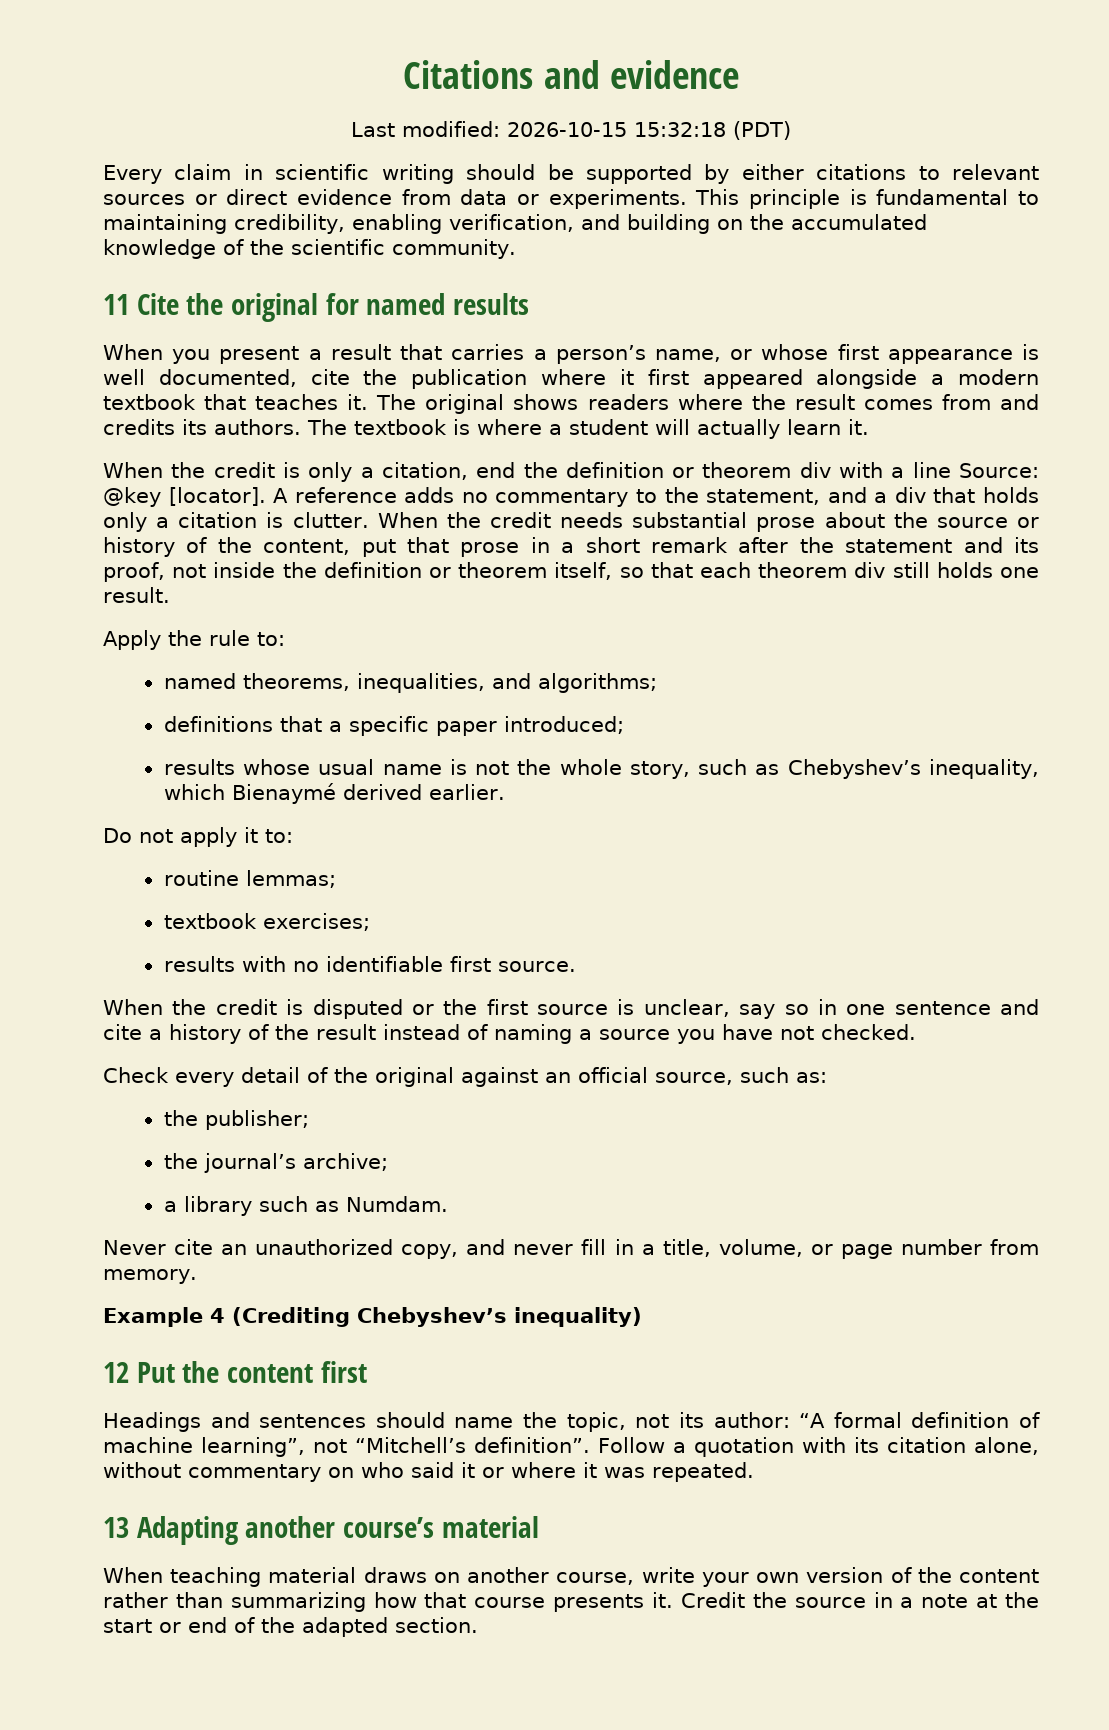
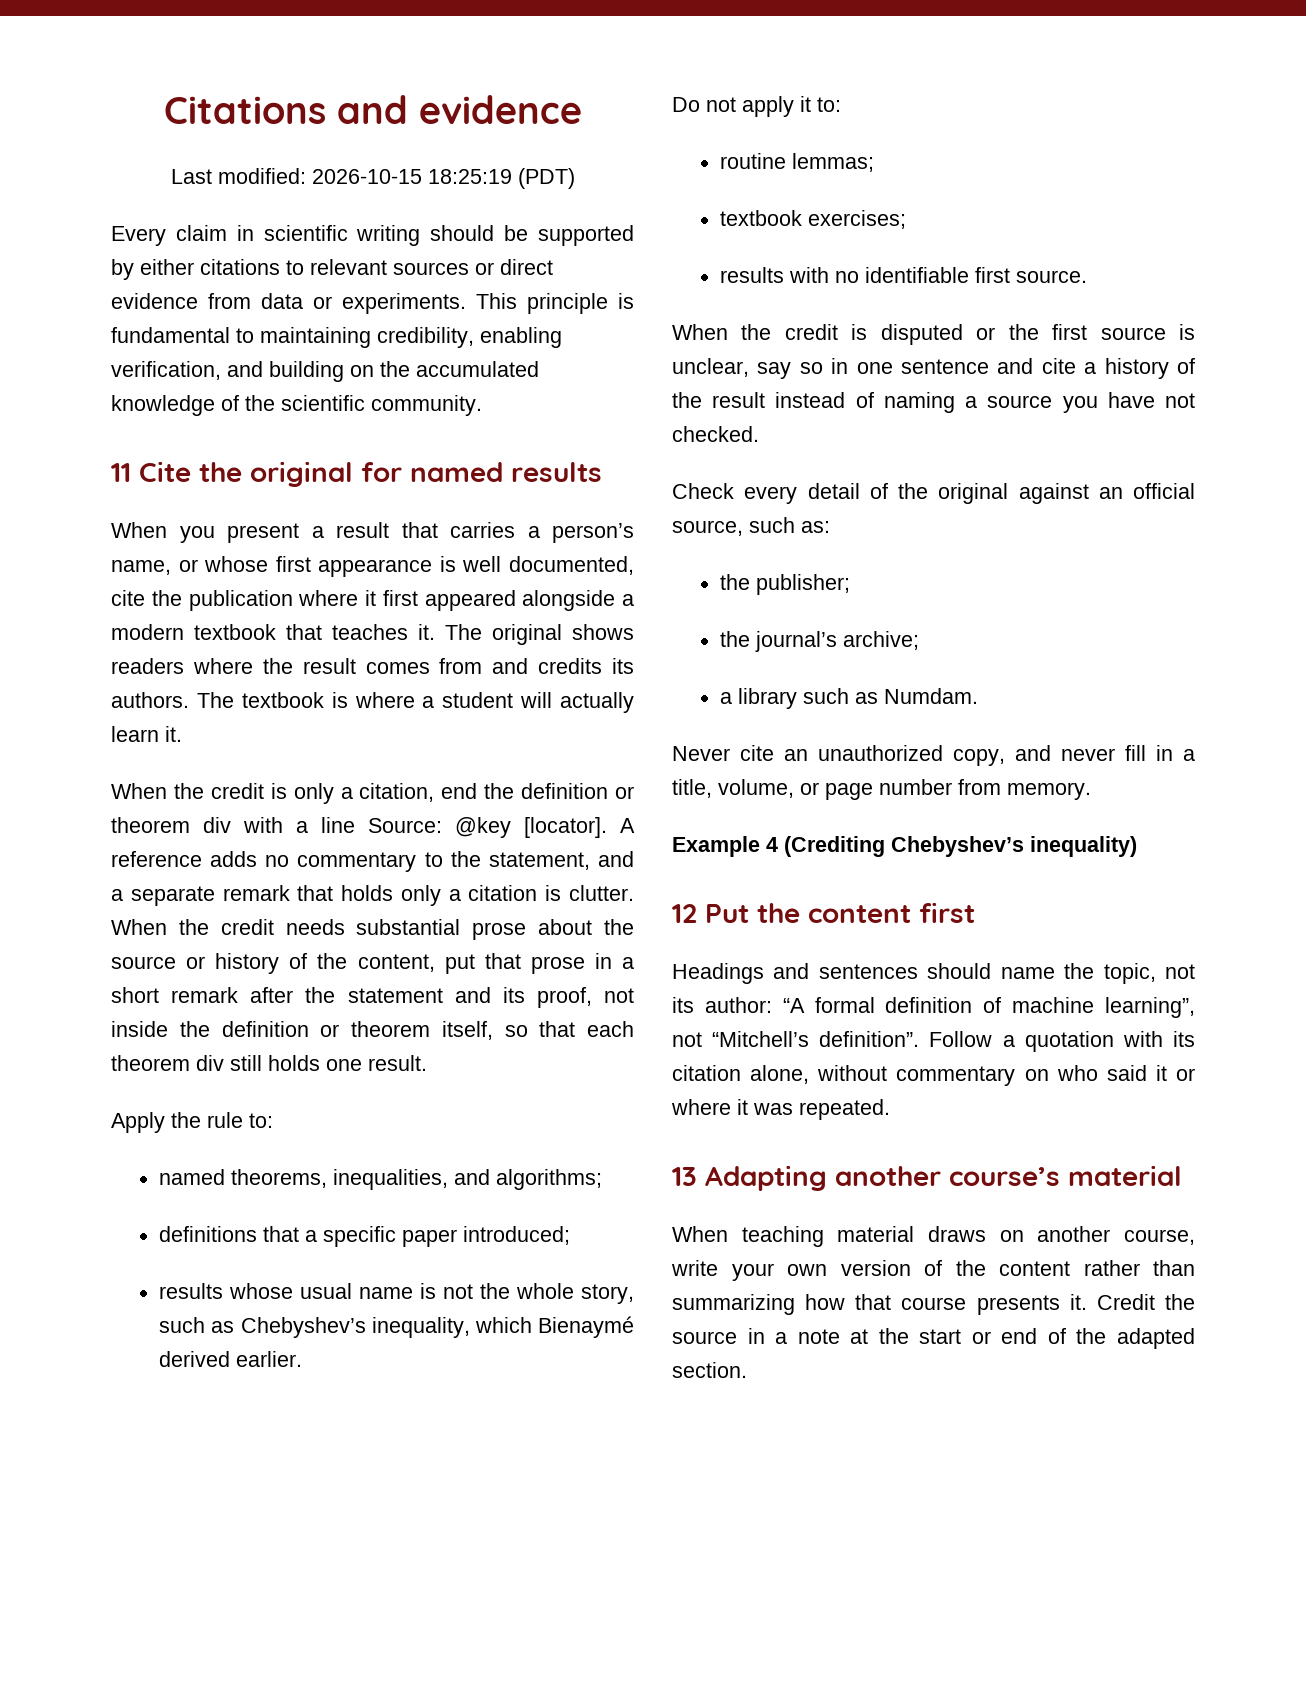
- Last modified: 2026-10-15 15:32:18 (PDT)
+ Last modified: 2026-10-15 18:25:19 (PDT)
- A reference adds no commentary to the statement, and a div that holds only a citation is clutter.
+ A reference adds no commentary to the statement, and a separate remark that holds only a citation is clutter.

